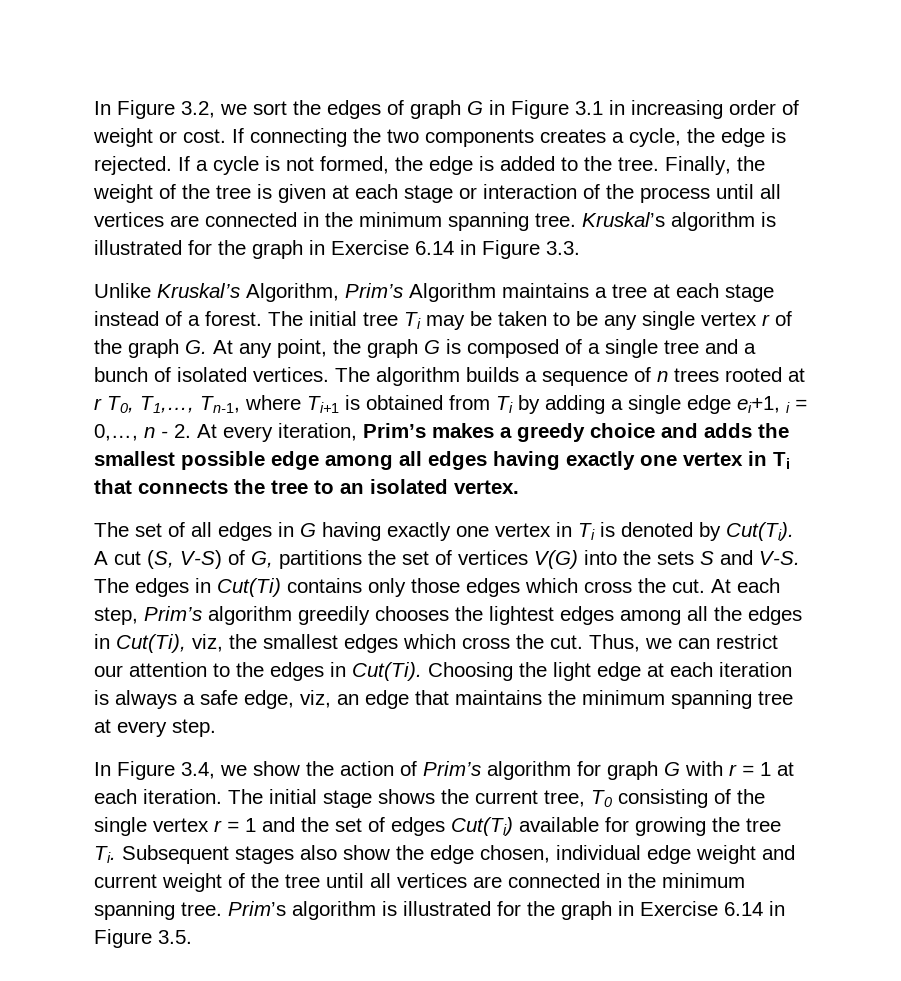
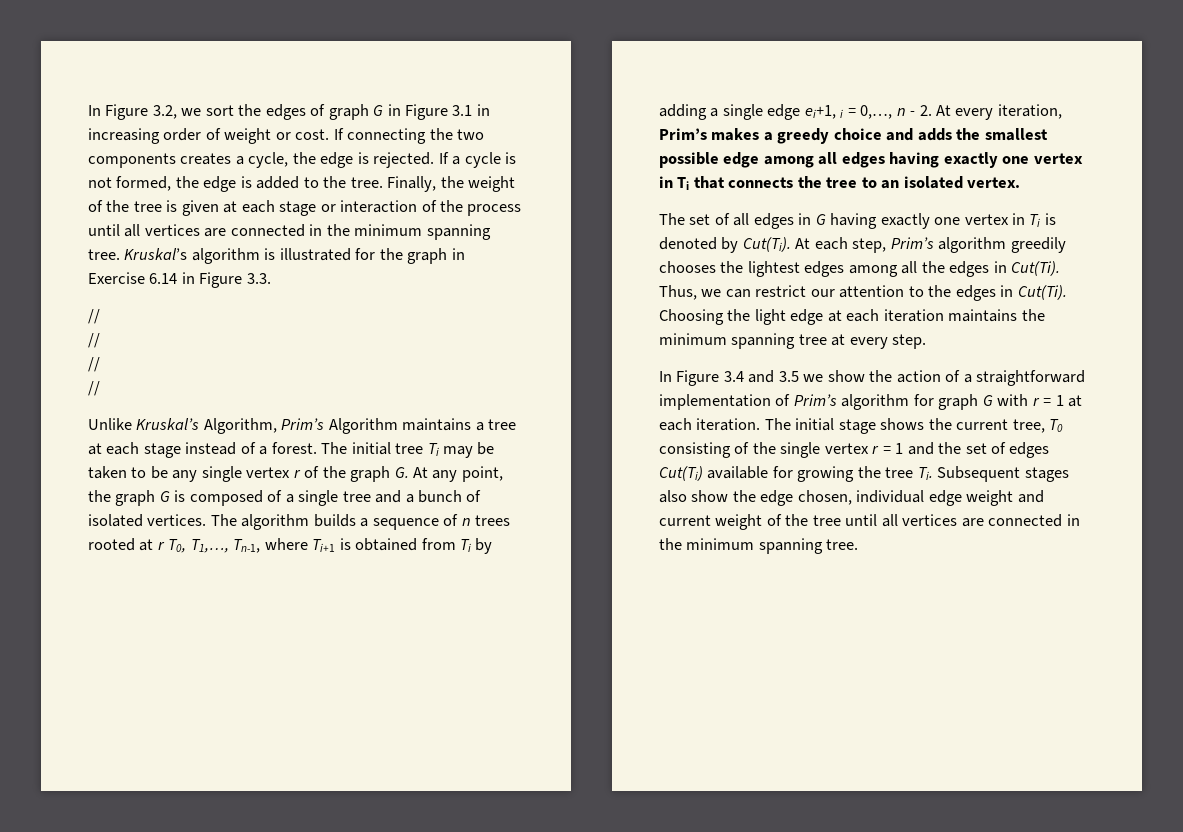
  Kruskal’s algorithm is illustrated for the graph in Exercise 6.14 in Figure 3.3.
+ //
+ //
+ //
+ //
- A cut (S, V-S) of G, partitions the set of vertices V(G) into the sets S and V-S. The edges in Cut(Ti) contains only those edges which cross the cut.
- At each step, Prim’s algorithm greedily chooses the lightest edges among all the edges in Cut(Ti), viz, the smallest edges which cross the cut.
+ At each step, Prim’s algorithm greedily chooses the lightest edges among all the edges in Cut(Ti).
- Choosing the light edge at each iteration is always a safe edge, viz, an edge that maintains the minimum spanning tree at every step.
+ Choosing the light edge at each iteration maintains the minimum spanning tree at every step.
- In Figure 3.4, we show the action of Prim’s algorithm for graph G with r = 1 at each iteration.
+ In Figure 3.4 and 3.5 we show the action of a straightforward implementation of Prim’s algorithm for graph G with r = 1 at each iteration.
- Prim’s algorithm is illustrated for the graph in Exercise 6.14 in Figure 3.5.

